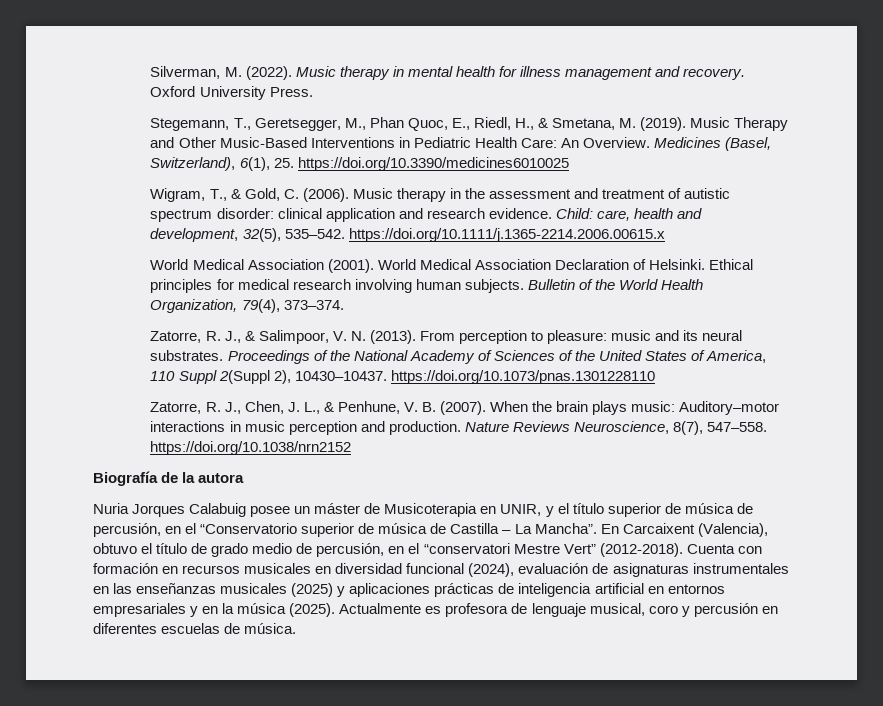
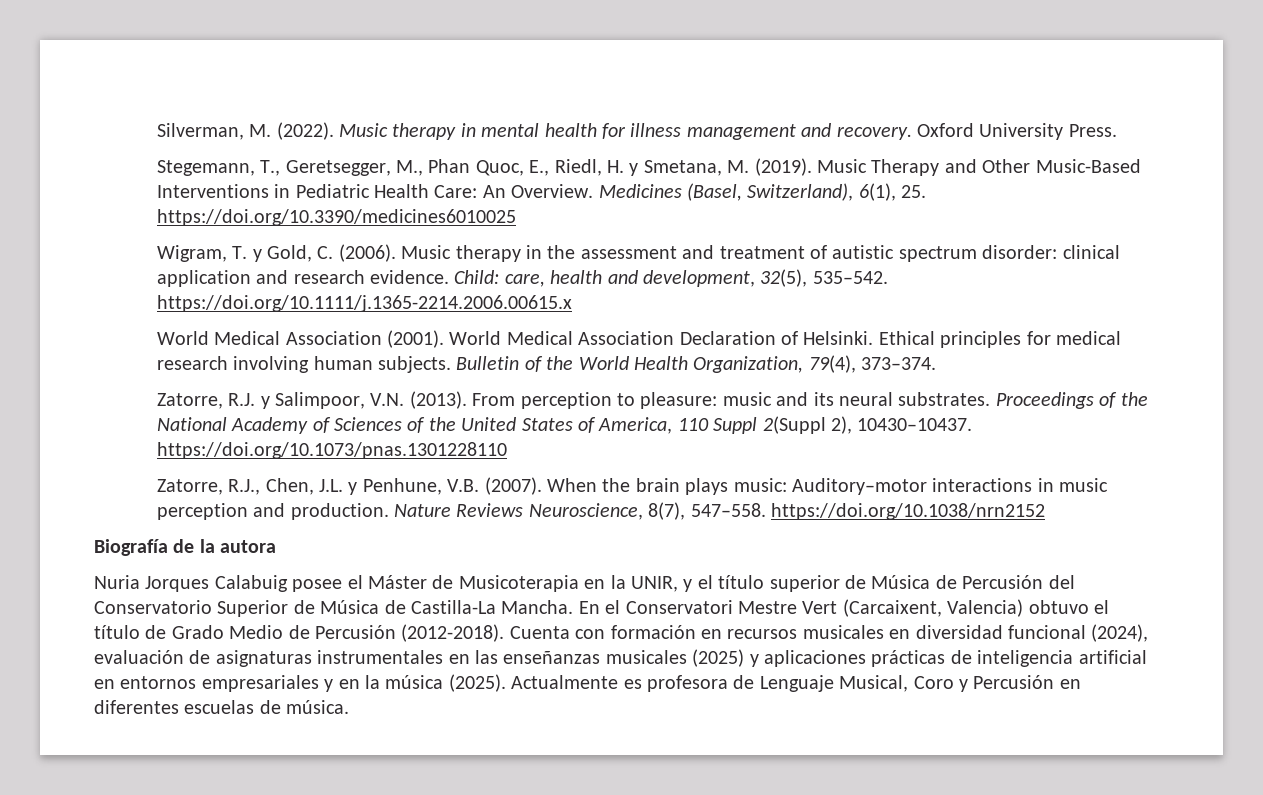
- Stegemann, T., Geretsegger, M., Phan Quoc, E., Riedl, H., & Smetana, M. (2019).
+ Stegemann, T., Geretsegger, M., Phan Quoc, E., Riedl, H. y Smetana, M. (2019).
- Wigram, T., & Gold, C. (2006).
+ Wigram, T. y Gold, C. (2006).
- Zatorre, R. J., & Salimpoor, V. N. (2013).
+ Zatorre, R.J. y Salimpoor, V.N. (2013).
- Zatorre, R. J., Chen, J. L., & Penhune, V. B. (2007).
+ Zatorre, R.J., Chen, J.L. y Penhune, V.B. (2007).
- Nuria Jorques Calabuig posee un máster de Musicoterapia en UNIR, y el título superior de música de percusión, en el “Conservatorio superior de música de Castilla – La Mancha”. En Carcaixent (Valencia), obtuvo el título de grado medio de percusión, en el “conservatori Mestre Vert” (2012-2018).
+ Nuria Jorques Calabuig posee el Máster de Musicoterapia en la UNIR, y el título superior de Música de Percusión del Conservatorio Superior de Música de Castilla-La Mancha. En el Conservatori Mestre Vert (Carcaixent, Valencia) obtuvo el título de Grado Medio de Percusión (2012-2018).
- Actualmente es profesora de lenguaje musical, coro y percusión en diferentes escuelas de música.
+ Actualmente es profesora de Lenguaje Musical, Coro y Percusión en diferentes escuelas de música.

